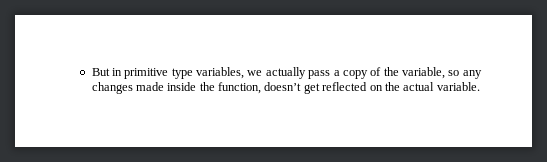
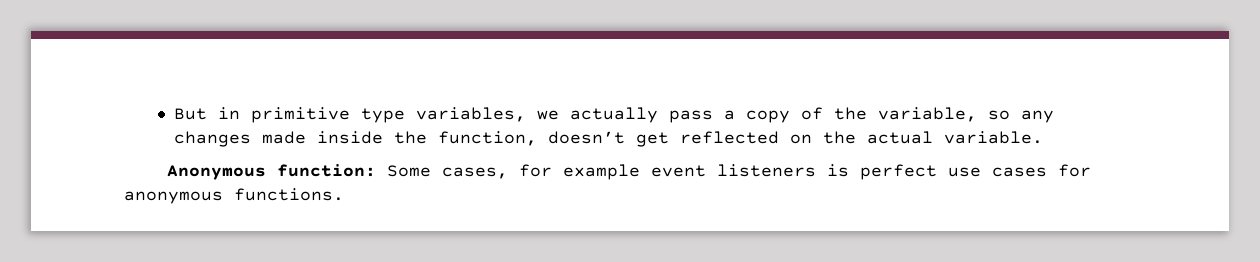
+ Anonymous function: Some cases, for example event listeners is perfect use cases for anonymous functions.

